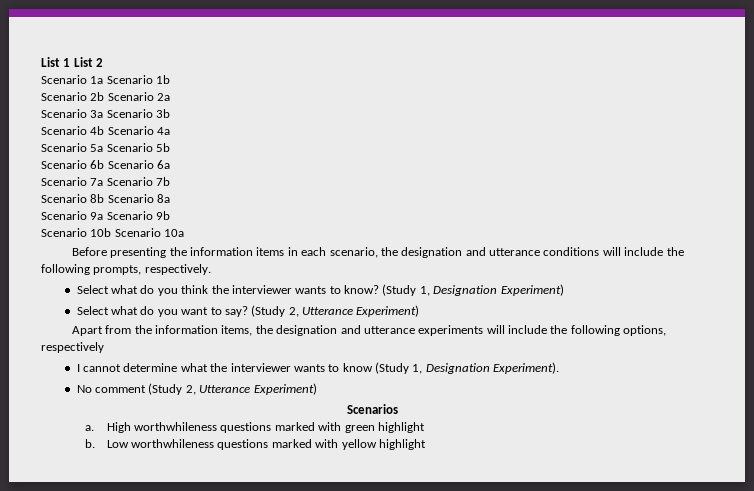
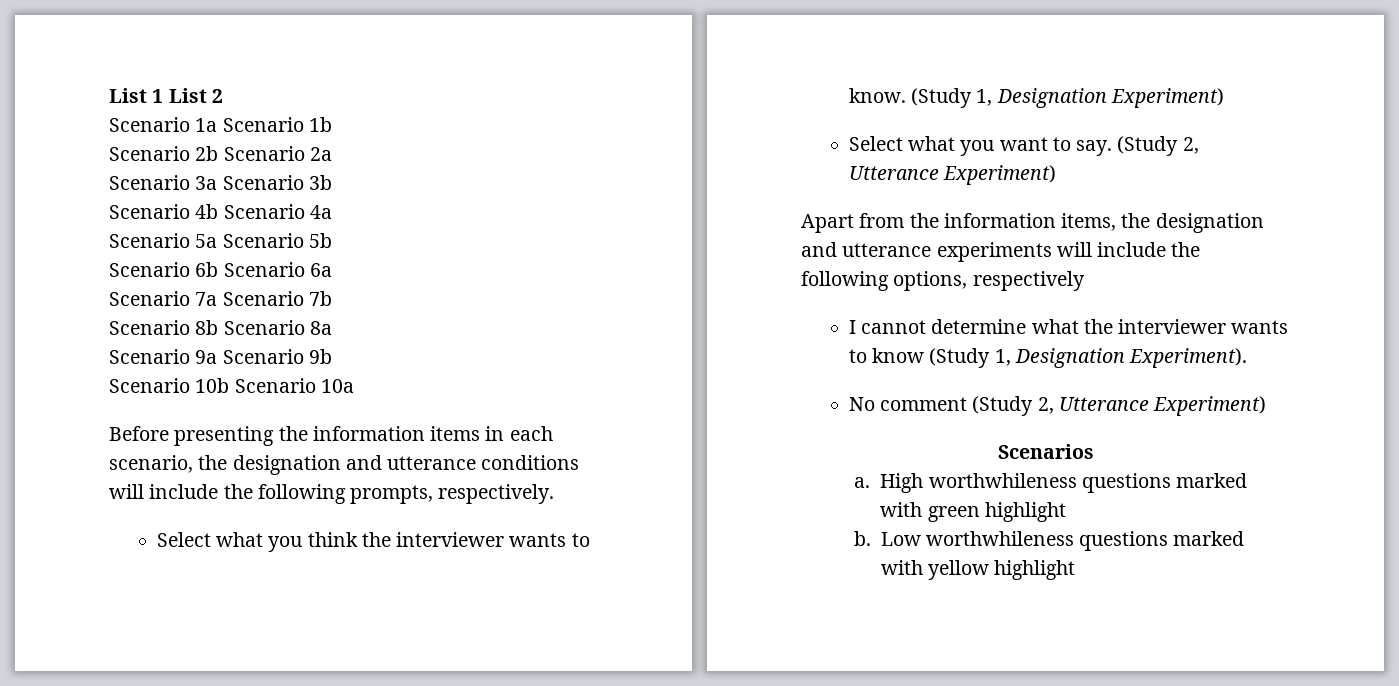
- Select what do you think the interviewer wants to know?
+ Select what you think the interviewer wants to know.
- Select what do you want to say?
+ Select what you want to say.

